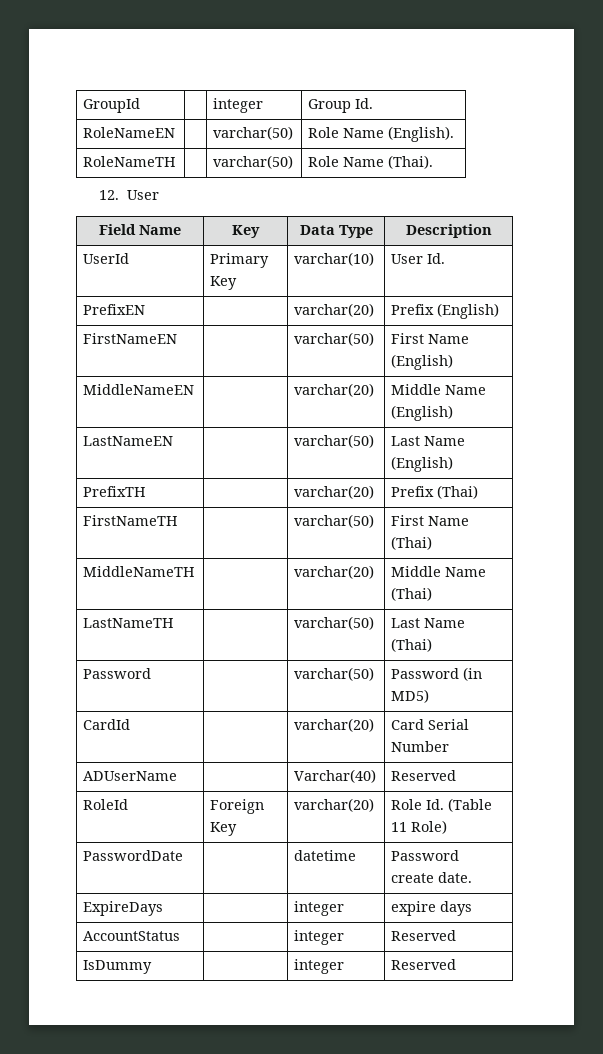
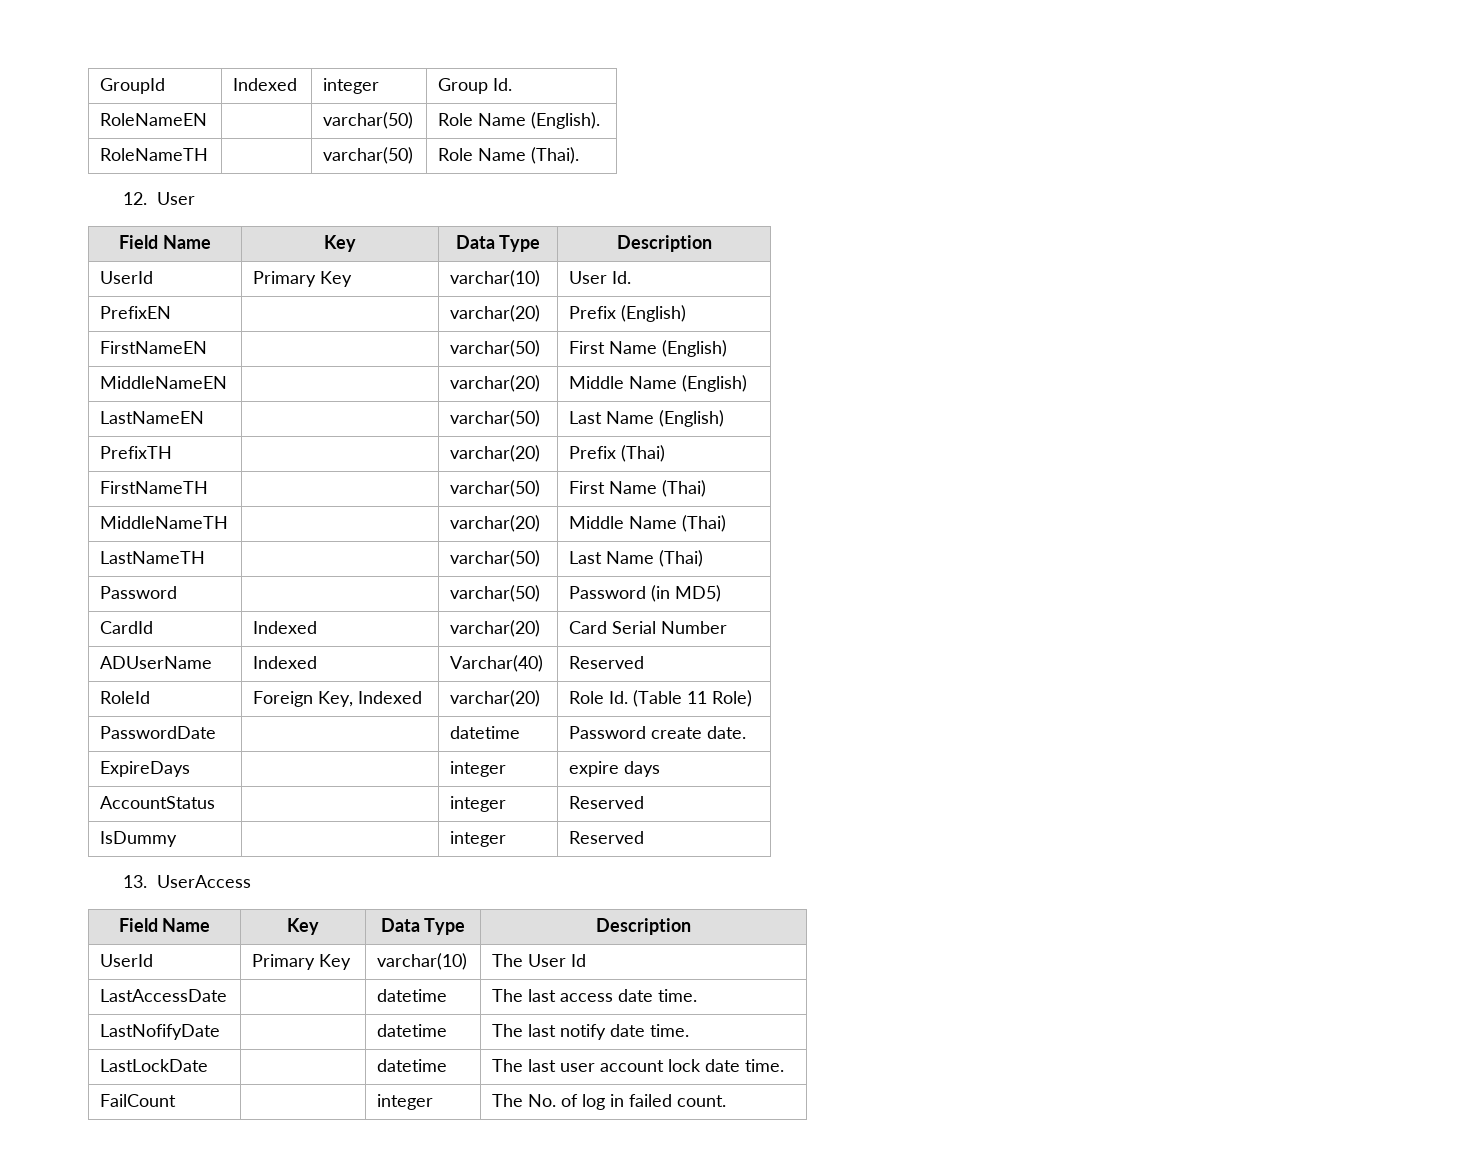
- GroupId | | integer | Group Id.
+ GroupId | Indexed | integer | Group Id.
- CardId | | varchar(20) | Card Serial Number
+ CardId | Indexed | varchar(20) | Card Serial Number
- ADUserName | | Varchar(40) | Reserved
+ ADUserName | Indexed | Varchar(40) | Reserved
- RoleId | Foreign Key | varchar(20) | Role Id. (Table 11 Role)
+ RoleId | Foreign Key, Indexed | varchar(20) | Role Id. (Table 11 Role)
+ 13. UserAccess
+ Field Name | Key | Data Type | Description
+ UserId | Primary Key | varchar(10) | The User Id
+ LastAccessDate | | datetime | The last access date time.
+ LastNofifyDate | | datetime | The last notify date time.
+ LastLockDate | | datetime | The last user account lock date time.
+ FailCount | | integer | The No. of log in failed count.

